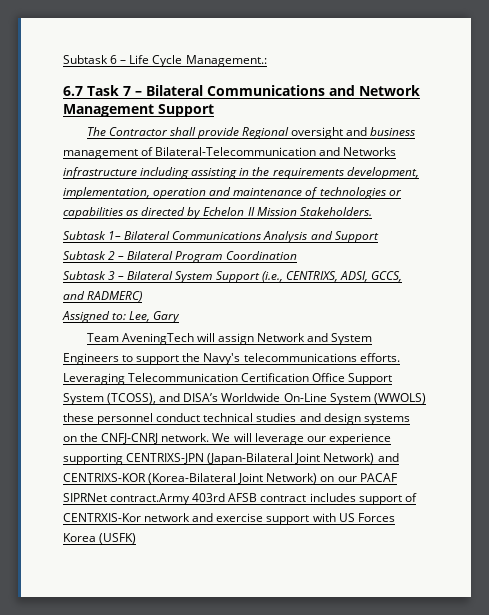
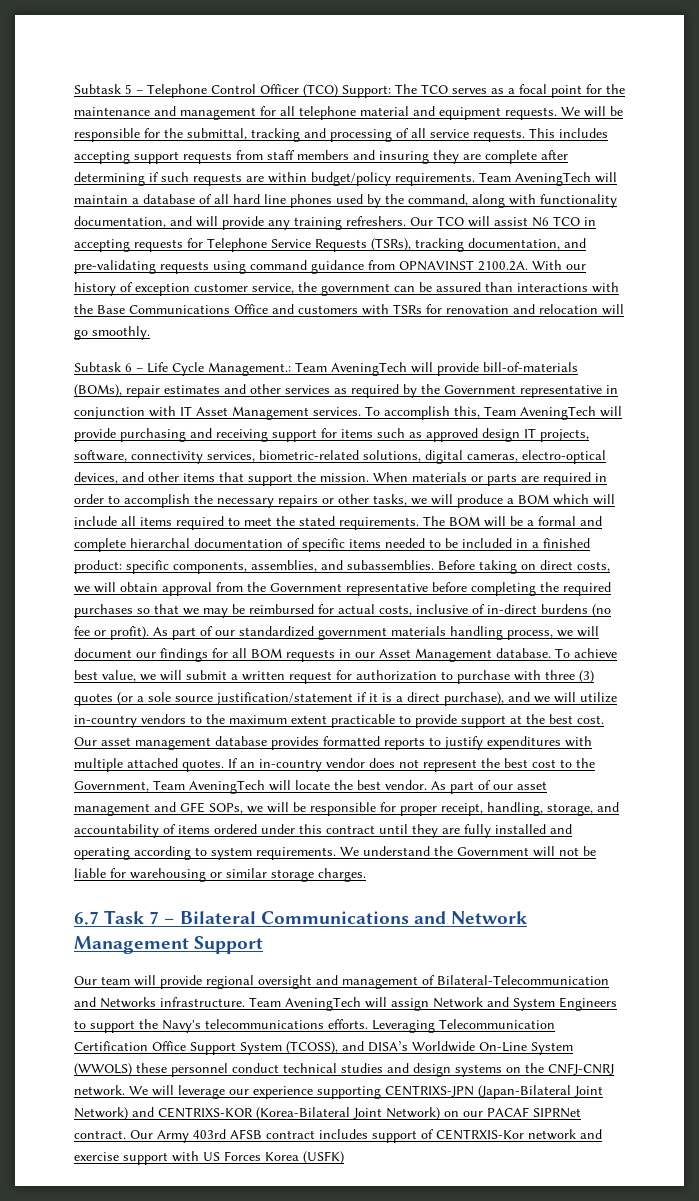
- Subtask 6 – Life Cycle Management.:
+ Subtask 5 – Telephone Control Officer (TCO) Support: The TCO serves as a focal point for the maintenance and management for all telephone material and equipment requests. We will be responsible for the submittal, tracking and processing of all service requests. This includes accepting support requests from staff members and insuring they are complete after determining if such requests are within budget/policy requirements. Team AveningTech will maintain a database of all hard line phones used by the command, along with functionality documentation, and will provide any training refreshers. Our TCO will assist N6 TCO in accepting requests for Telephone Service Requests (TSRs), tracking documentation, and pre-validating requests using command guidance from OPNAVINST 2100.2A. With our history of exception customer service, the government can be assured than interactions with the Base Communications Office and customers with TSRs for renovation and relocation will go smoothly.
+ Subtask 6 – Life Cycle Management.: Team AveningTech will provide bill-of-materials (BOMs), repair estimates and other services as required by the Government representative in conjunction with IT Asset Management services. To accomplish this, Team AveningTech will provide purchasing and receiving support for items such as approved design IT projects, software, connectivity services, biometric-related solutions, digital cameras, electro-optical devices, and other items that support the mission. When materials or parts are required in order to accomplish the necessary repairs or other tasks, we will produce a BOM which will include all items required to meet the stated requirements. The BOM will be a formal and complete hierarchal documentation of specific items needed to be included in a finished product: specific components, assemblies, and subassemblies. Before taking on direct costs, we will obtain approval from the Government representative before completing the required purchases so that we may be reimbursed for actual costs, inclusive of in-direct burdens (no fee or profit). As part of our standardized government materials handling process, we will document our findings for all BOM requests in our Asset Management database. To achieve best value, we will submit a written request for authorization to purchase with three (3) quotes (or a sole source justification/statement if it is a direct purchase), and we will utilize in-country vendors to the maximum extent practicable to provide support at the best cost. Our asset management database provides formatted reports to justify expenditures with multiple attached quotes. If an in-country vendor does not represent the best cost to the Government, Team AveningTech will locate the best vendor. As part of our asset management and GFE SOPs, we will be responsible for proper receipt, handling, storage, and accountability of items ordered under this contract until they are fully installed and operating according to system requirements. We understand the Government will not be liable for warehousing or similar storage charges.
- The Contractor shall provide Regional oversight and business management of Bilateral-Telecommunication and Networks infrastructure including assisting in the requirements development, implementation, operation and maintenance of technologies or capabilities as directed by Echelon II Mission Stakeholders.
- Subtask 1– Bilateral Communications Analysis and Support
- Subtask 2 – Bilateral Program Coordination
- Subtask 3 – Bilateral System Support (i.e., CENTRIXS, ADSI, GCCS, and RADMERC)
- Assigned to: Lee, Gary
- Team AveningTech will assign Network and System Engineers to support the Navy's telecommunications efforts.
+ Our team will provide regional oversight and management of Bilateral-Telecommunication and Networks infrastructure. Team AveningTech will assign Network and System Engineers to support the Navy's telecommunications efforts.
- We will leverage our experience supporting CENTRIXS-JPN (Japan-Bilateral Joint Network) and CENTRIXS-KOR (Korea-Bilateral Joint Network) on our PACAF SIPRNet contract.Army 403rd AFSB contract includes support of CENTRXIS-Kor network and exercise support with US Forces Korea (USFK)
+ We will leverage our experience supporting CENTRIXS-JPN (Japan-Bilateral Joint Network) and CENTRIXS-KOR (Korea-Bilateral Joint Network) on our PACAF SIPRNet contract. Our Army 403rd AFSB contract includes support of CENTRXIS-Kor network and exercise support with US Forces Korea (USFK)

